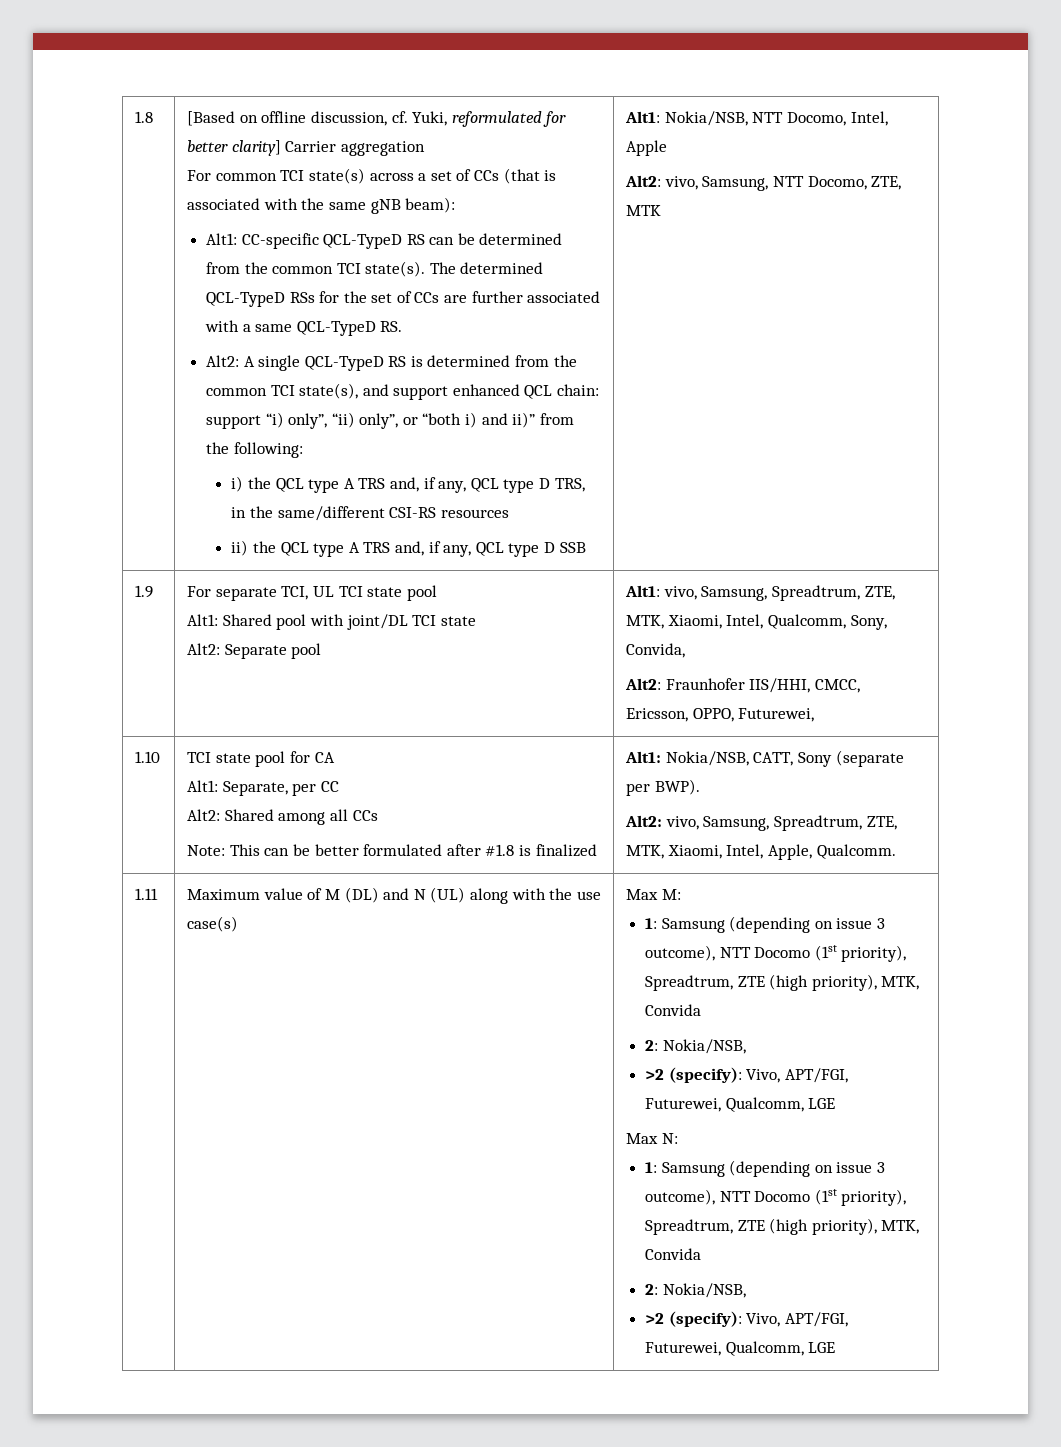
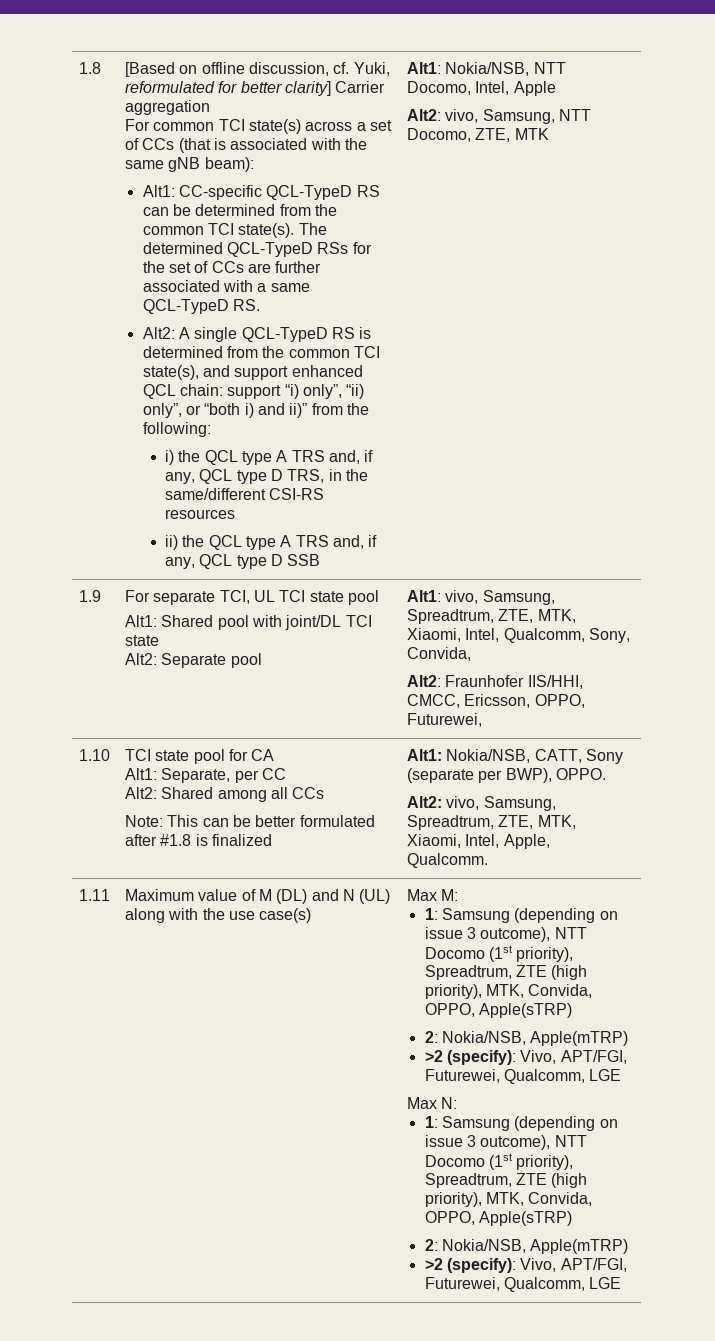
- Alt1: Nokia/NSB, CATT, Sony (separate per BWP).
+ Alt1: Nokia/NSB, CATT, Sony (separate per BWP), OPPO.
  Max M:
- 1: Samsung (depending on issue 3 outcome), NTT Docomo (1st priority), Spreadtrum, ZTE (high priority), MTK, Convida
- 2: Nokia/NSB,
+ 1: Samsung (depending on issue 3 outcome), NTT Docomo (1st priority), Spreadtrum, ZTE (high priority), MTK, Convida, OPPO, Apple(sTRP)
+ 2: Nokia/NSB, Apple(mTRP)
  Max N:
- 1: Samsung (depending on issue 3 outcome), NTT Docomo (1st priority), Spreadtrum, ZTE (high priority), MTK, Convida
- 2: Nokia/NSB,
+ 1: Samsung (depending on issue 3 outcome), NTT Docomo (1st priority), Spreadtrum, ZTE (high priority), MTK, Convida, OPPO, Apple(sTRP)
+ 2: Nokia/NSB, Apple(mTRP)

